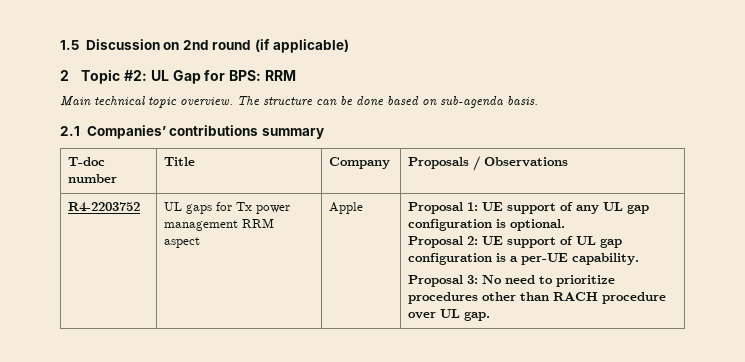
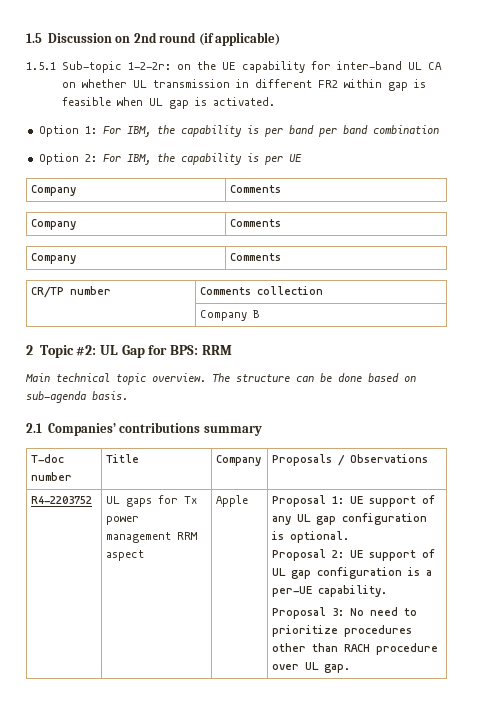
+ 1.5.1 Sub-topic 1-2-2r: on the UE capability for inter-band UL CA on whether UL transmission in different FR2 within gap is feasible when UL gap is activated.
+ Option 1: For IBM, the capability is per band per band combination
+ Option 2: For IBM, the capability is per UE
+ Company | Comments
+ Company | Comments
+ Company | Comments
+ CR/TP number | Comments collection
+ | Company B

